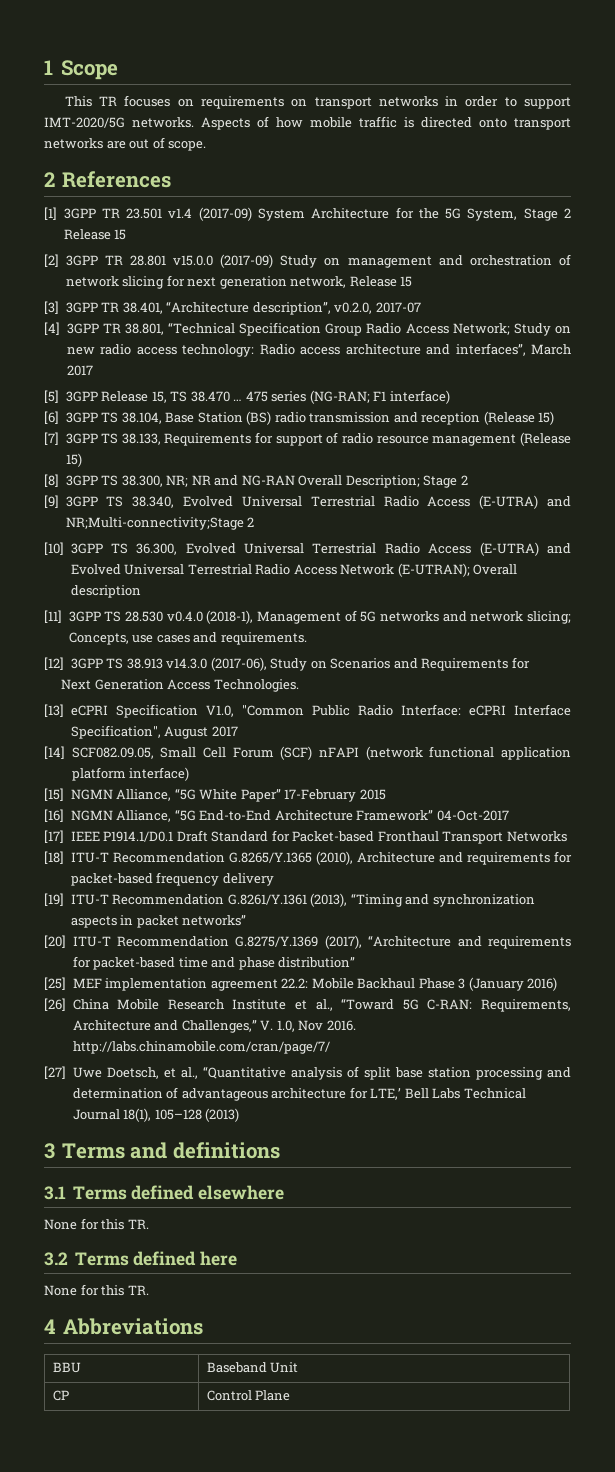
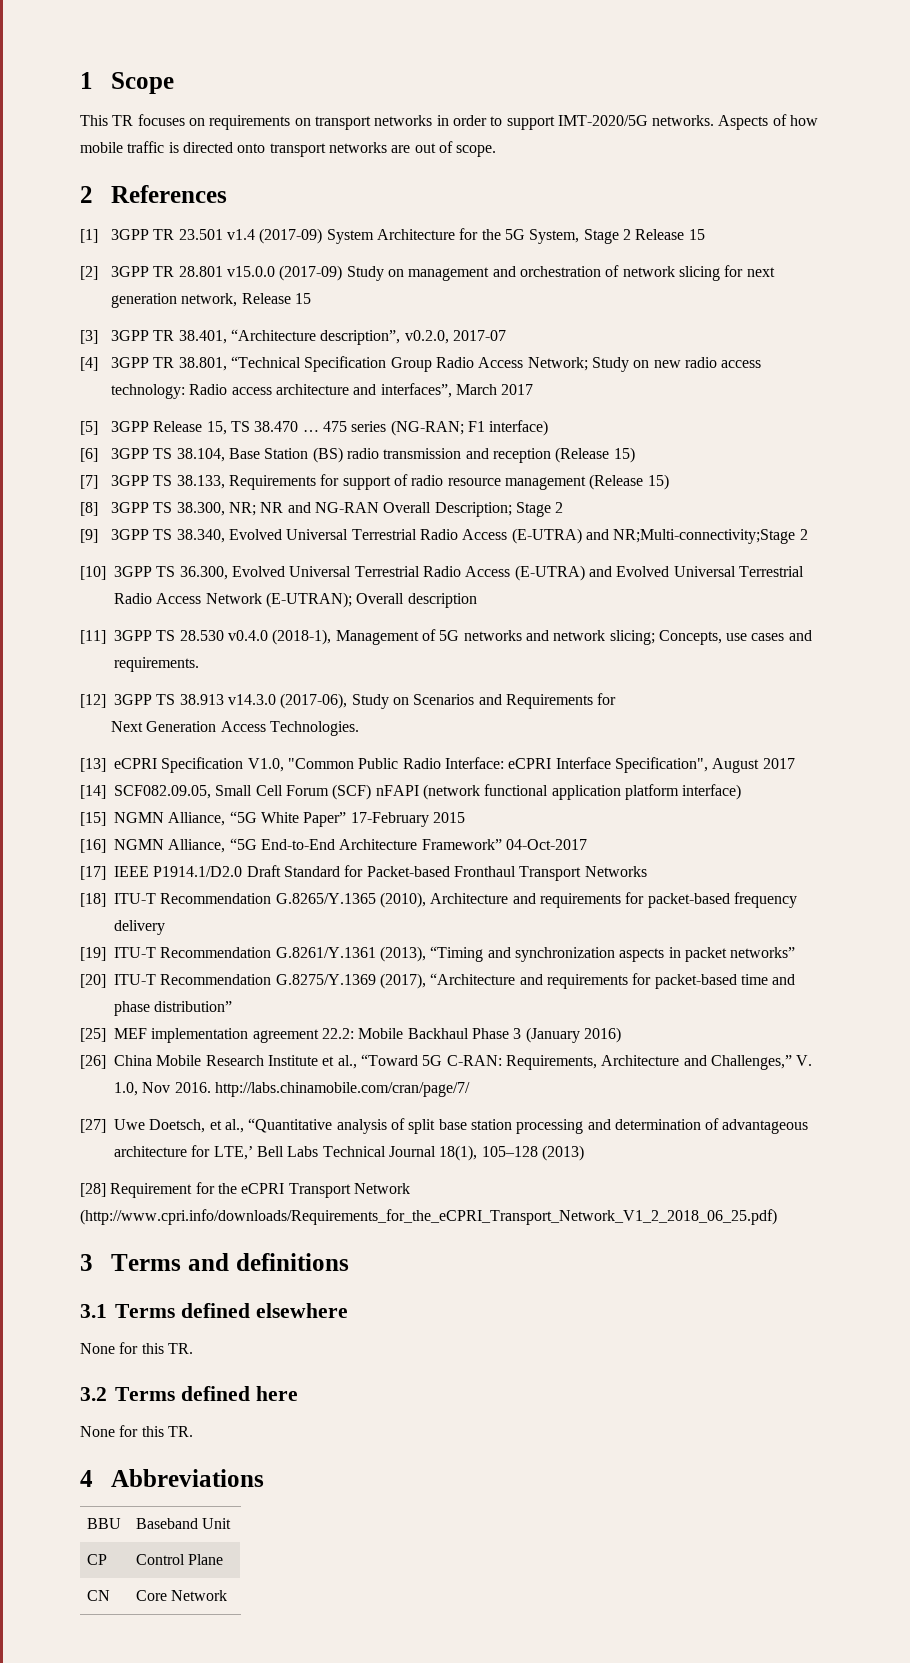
- [17] IEEE P1914.1/D0.1 Draft Standard for Packet-based Fronthaul Transport Networks
+ [17] IEEE P1914.1/D2.0 Draft Standard for Packet-based Fronthaul Transport Networks
+ [28] Requirement for the eCPRI Transport Network (http://www.cpri.info/downloads/Requirements_for_the_eCPRI_Transport_Network_V1_2_2018_06_25.pdf)
+ CN | Core Network

